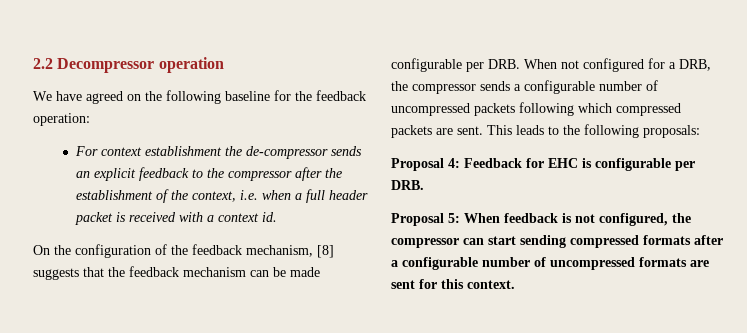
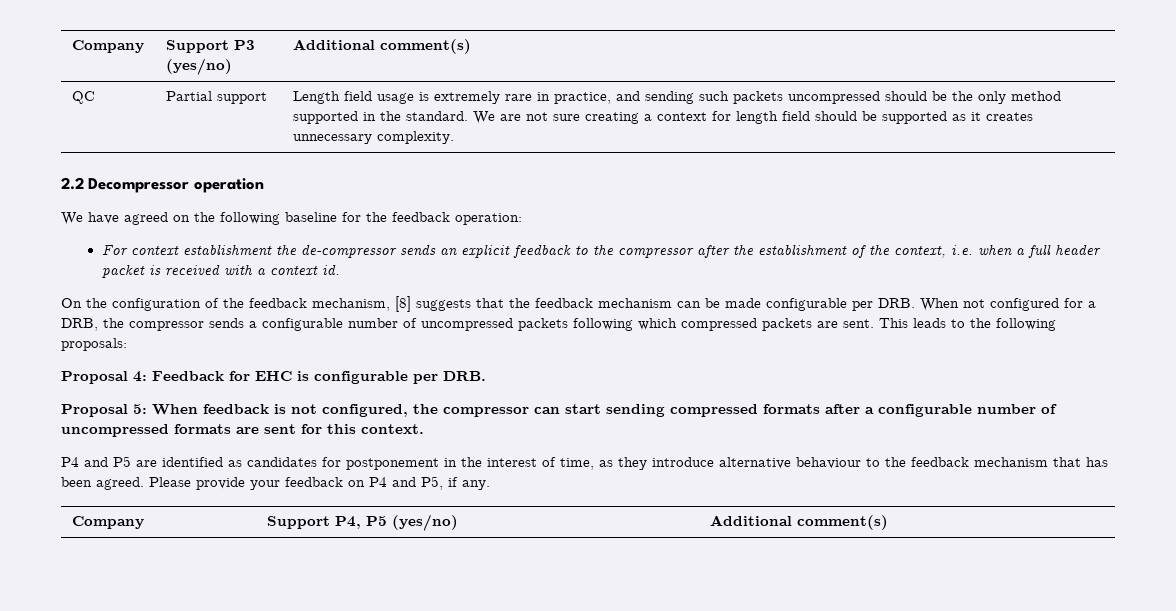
+ Company | Support P3 (yes/no) | Additional comment(s)
+ QC | Partial support | Length field usage is extremely rare in practice, and sending such packets uncompressed should be the only method supported in the standard. We are not sure creating a context for length field should be supported as it creates unnecessary complexity.
+ P4 and P5 are identified as candidates for postponement in the interest of time, as they introduce alternative behaviour to the feedback mechanism that has been agreed. Please provide your feedback on P4 and P5, if any.
+ Company | Support P4, P5 (yes/no) | Additional comment(s)

